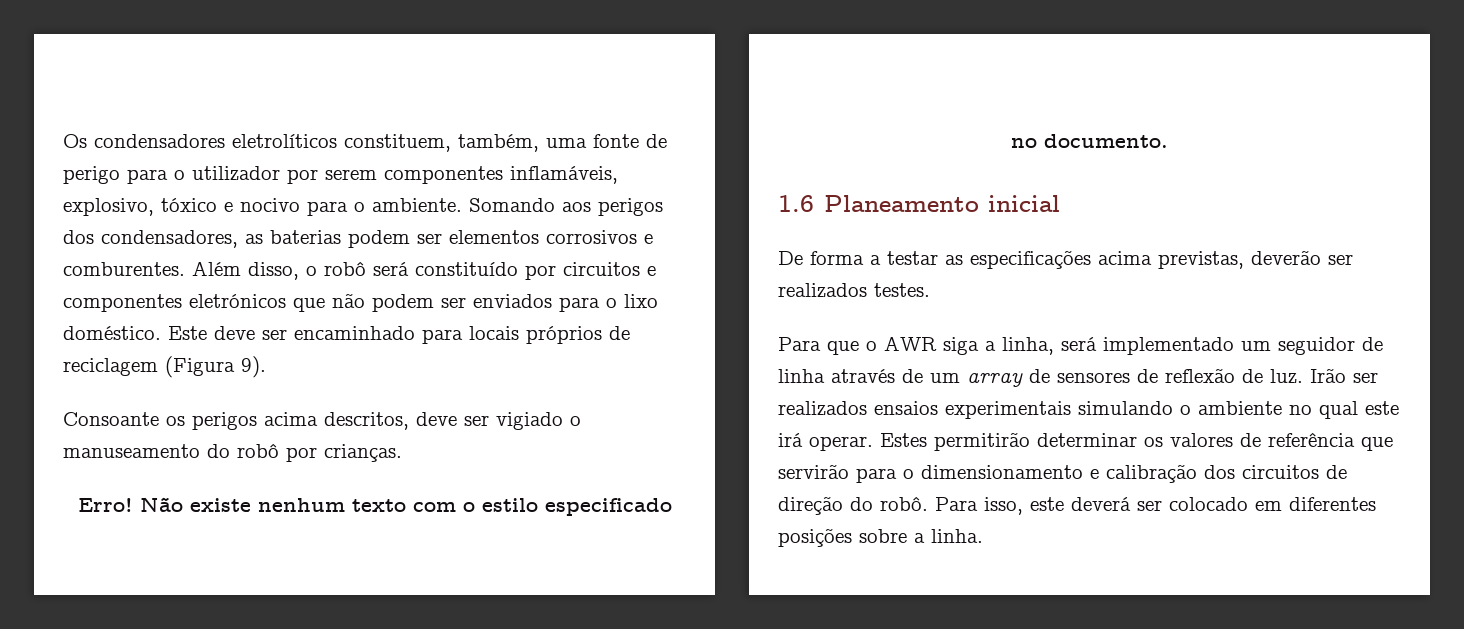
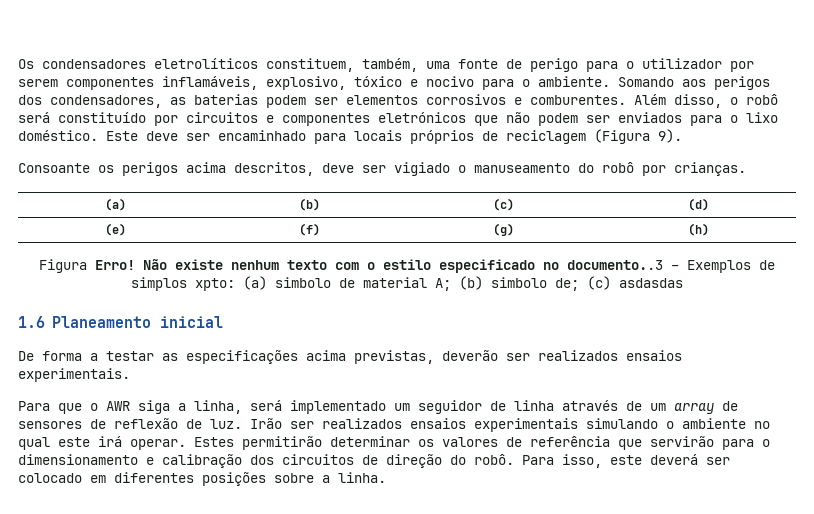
- Erro!
+ (a) | (b) | (c) | (d)
+ (e) | (f) | (g) | (h)
+ Figura Erro!
- Não existe nenhum texto com o estilo especificado no documento.
+ Não existe nenhum texto com o estilo especificado no documento..3 – Exemplos de simplos xpto: (a) simbolo de material A; (b) simbolo de; (c) asdasdas
- De forma a testar as especificações acima previstas, deverão ser realizados testes.
+ De forma a testar as especificações acima previstas, deverão ser realizados ensaios experimentais.

